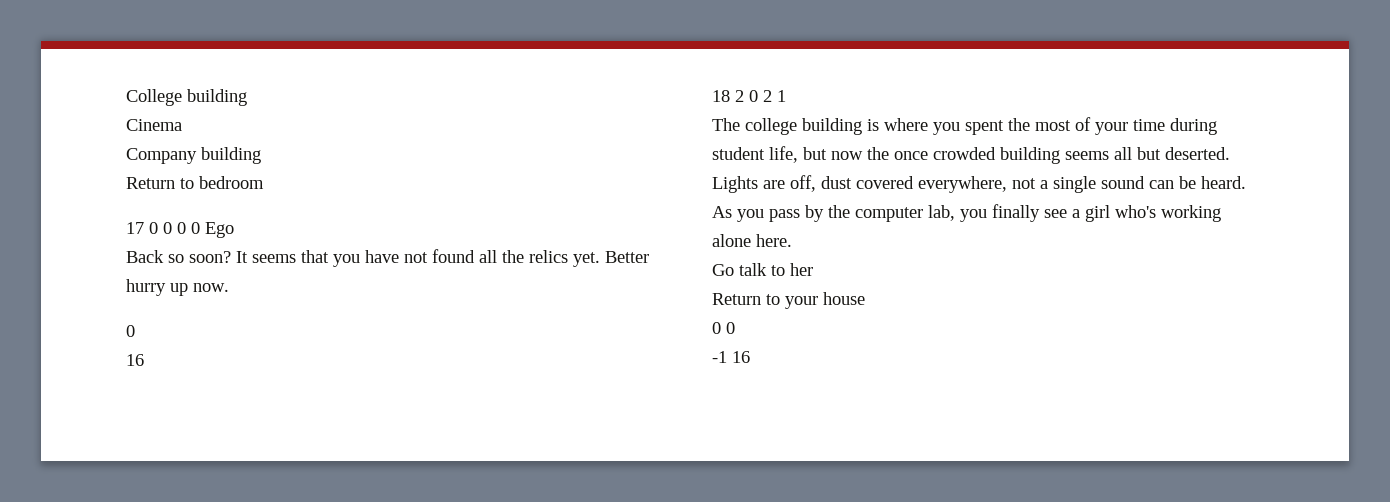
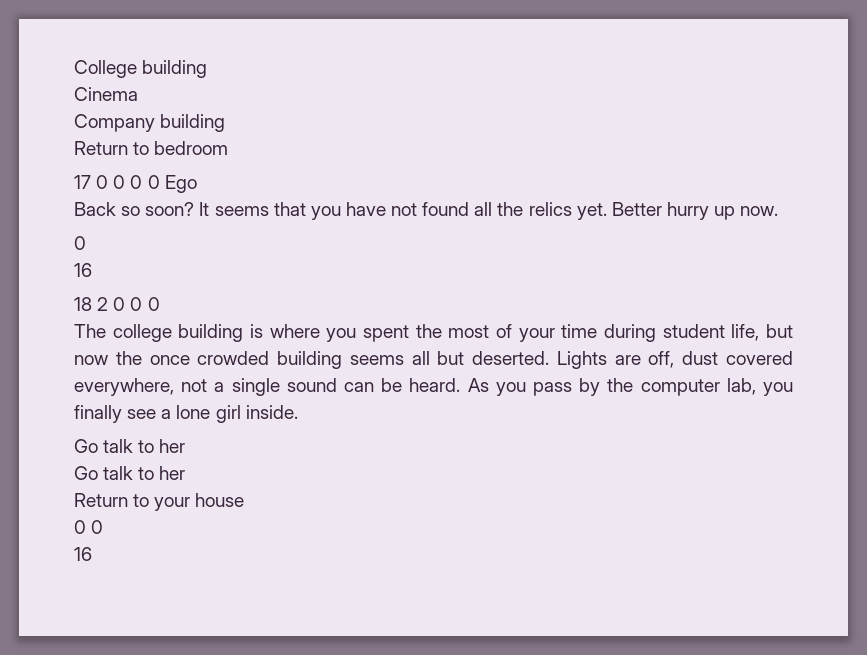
- 18 2 0 2 1
+ 18 2 0 0 0
- As you pass by the computer lab, you finally see a girl who's working alone here.
+ As you pass by the computer lab, you finally see a lone girl inside.
+ Go talk to her
  Return to your house
  0 0
- -1 16
+ 16

